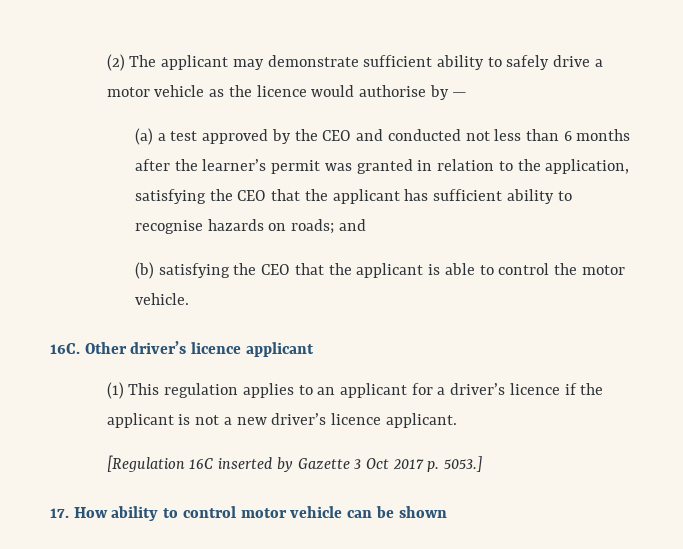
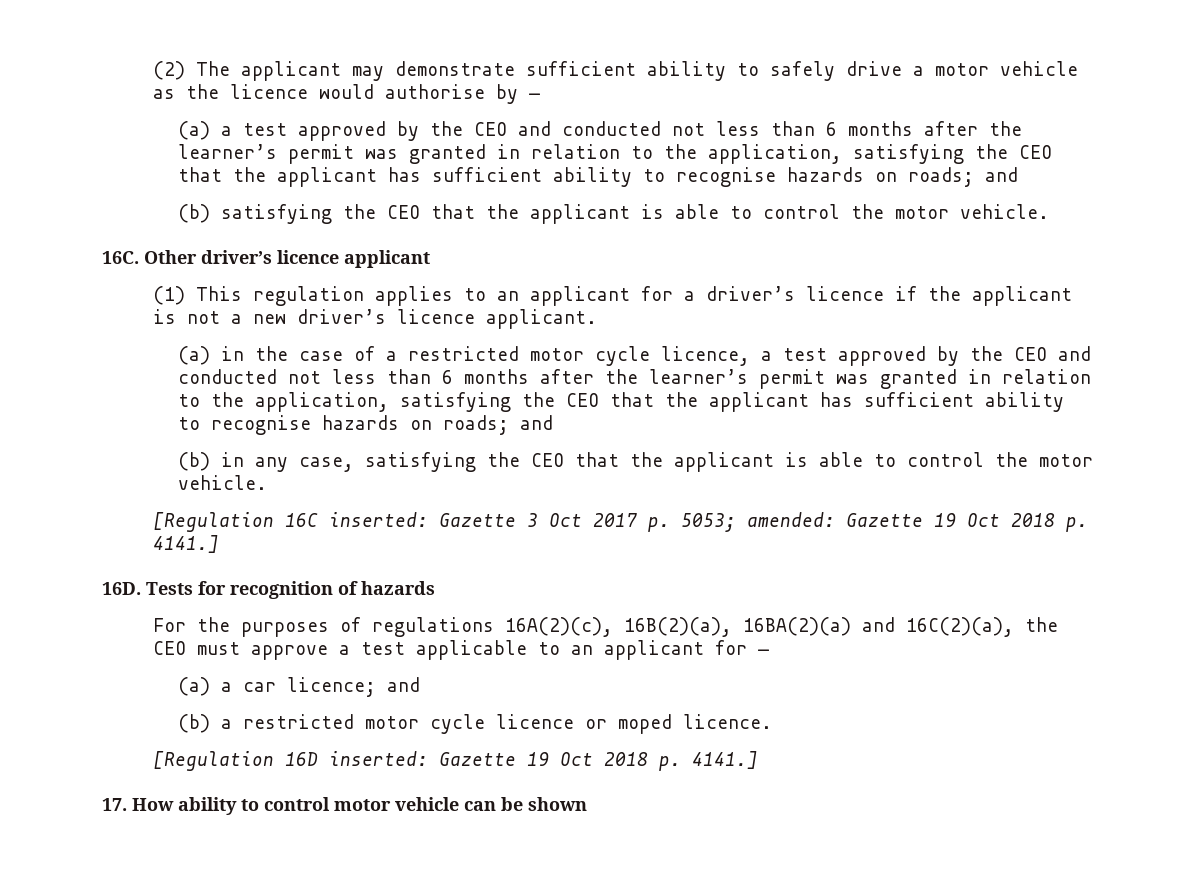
+ (a) in the case of a restricted motor cycle licence, a test approved by the CEO and conducted not less than 6 months after the learner’s permit was granted in relation to the application, satisfying the CEO that the applicant has sufficient ability to recognise hazards on roads; and
+ (b) in any case, satisfying the CEO that the applicant is able to control the motor vehicle.
- [Regulation 16C inserted by Gazette 3 Oct 2017 p. 5053.]
+ [Regulation 16C inserted: Gazette 3 Oct 2017 p. 5053; amended: Gazette 19 Oct 2018 p. 4141.]
+ 16D. Tests for recognition of hazards
+ For the purposes of regulations 16A(2)(c), 16B(2)(a), 16BA(2)(a) and 16C(2)(a), the CEO must approve a test applicable to an applicant for —
+ (a) a car licence; and
+ (b) a restricted motor cycle licence or moped licence.
+ [Regulation 16D inserted: Gazette 19 Oct 2018 p. 4141.]

